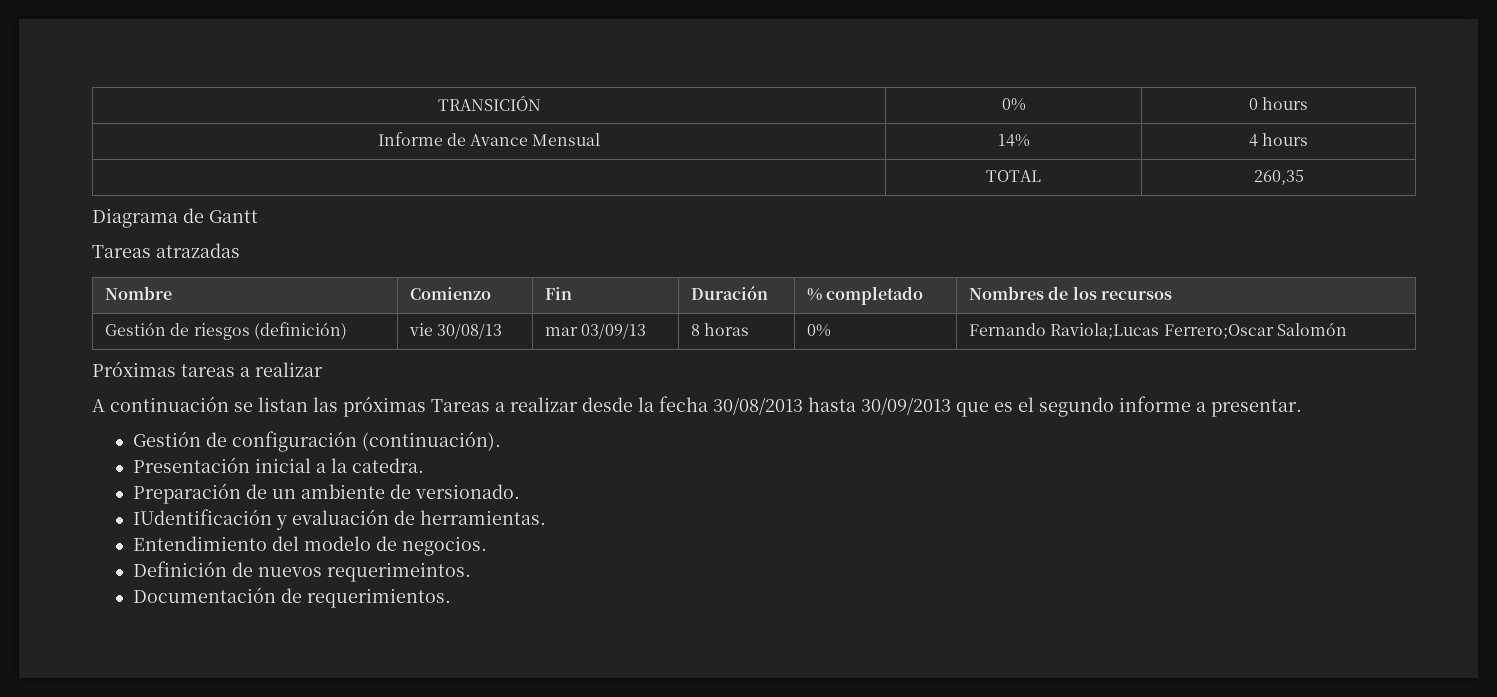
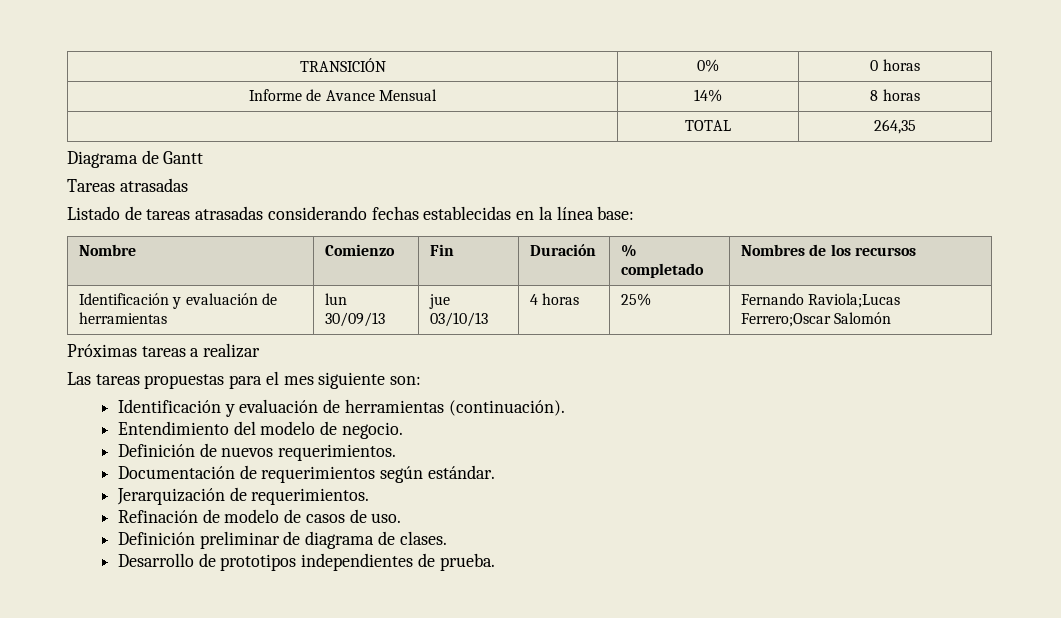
- TRANSICIÓN | 0% | 0 hours
+ TRANSICIÓN | 0% | 0 horas
- Informe de Avance Mensual | 14% | 4 hours
+ Informe de Avance Mensual | 14% | 8 horas
- | TOTAL | 260,35
+ | TOTAL | 264,35
- Tareas atrazadas
+ Tareas atrasadas
+ Listado de tareas atrasadas considerando fechas establecidas en la línea base:
- Gestión de riesgos (definición) | vie 30/08/13 | mar 03/09/13 | 8 horas | 0% | Fernando Raviola;Lucas Ferrero;Oscar Salomón
+ Identificación y evaluación de herramientas | lun 30/09/13 | jue 03/10/13 | 4 horas | 25% | Fernando Raviola;Lucas Ferrero;Oscar Salomón
- A continuación se listan las próximas Tareas a realizar desde la fecha 30/08/2013 hasta 30/09/2013 que es el segundo informe a presentar.
- Gestión de configuración (continuación).
- Presentación inicial a la catedra.
- Preparación de un ambiente de versionado.
- IUdentificación y evaluación de herramientas.
+ Las tareas propuestas para el mes siguiente son:
+ Identificación y evaluación de herramientas (continuación).
- Entendimiento del modelo de negocios.
+ Entendimiento del modelo de negocio.
- Definición de nuevos requerimeintos.
+ Definición de nuevos requerimientos.
- Documentación de requerimientos.
+ Documentación de requerimientos según estándar.
+ Jerarquización de requerimientos.
+ Refinación de modelo de casos de uso.
+ Definición preliminar de diagrama de clases.
+ Desarrollo de prototipos independientes de prueba.

